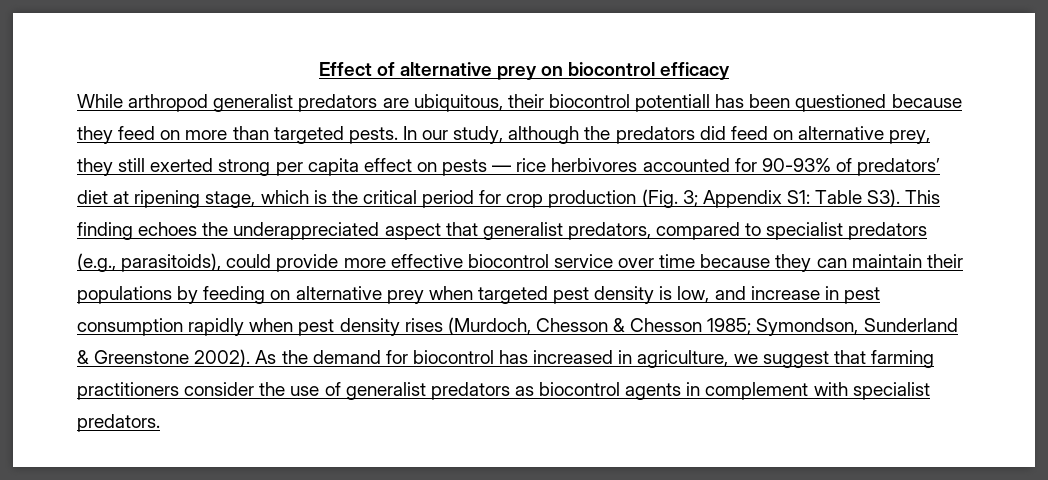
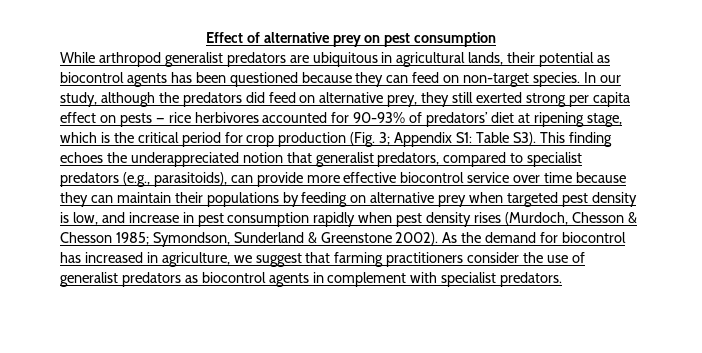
- Effect of alternative prey on biocontrol efficacy
+ Effect of alternative prey on pest consumption
- While arthropod generalist predators are ubiquitous, their biocontrol potentiall has been questioned because they feed on more than targeted pests.
+ While arthropod generalist predators are ubiquitous in agricultural lands, their potential as biocontrol agents has been questioned because they can feed on non-target species.
- Table S3). This finding echoes the underappreciated aspect that generalist predators, compared to specialist predators (e.g., parasitoids), could provide more effective biocontrol service over time because they can maintain their populations by feeding on alternative prey when targeted pest density is low, and increase in pest consumption rapidly when pest density rises (Murdoch, Chesson & Chesson 1985;
+ Table S3). This finding echoes the underappreciated notion that generalist predators, compared to specialist predators (e.g., parasitoids), can provide more effective biocontrol service over time because they can maintain their populations by feeding on alternative prey when targeted pest density is low, and increase in pest consumption rapidly when pest density rises (Murdoch, Chesson & Chesson 1985;

